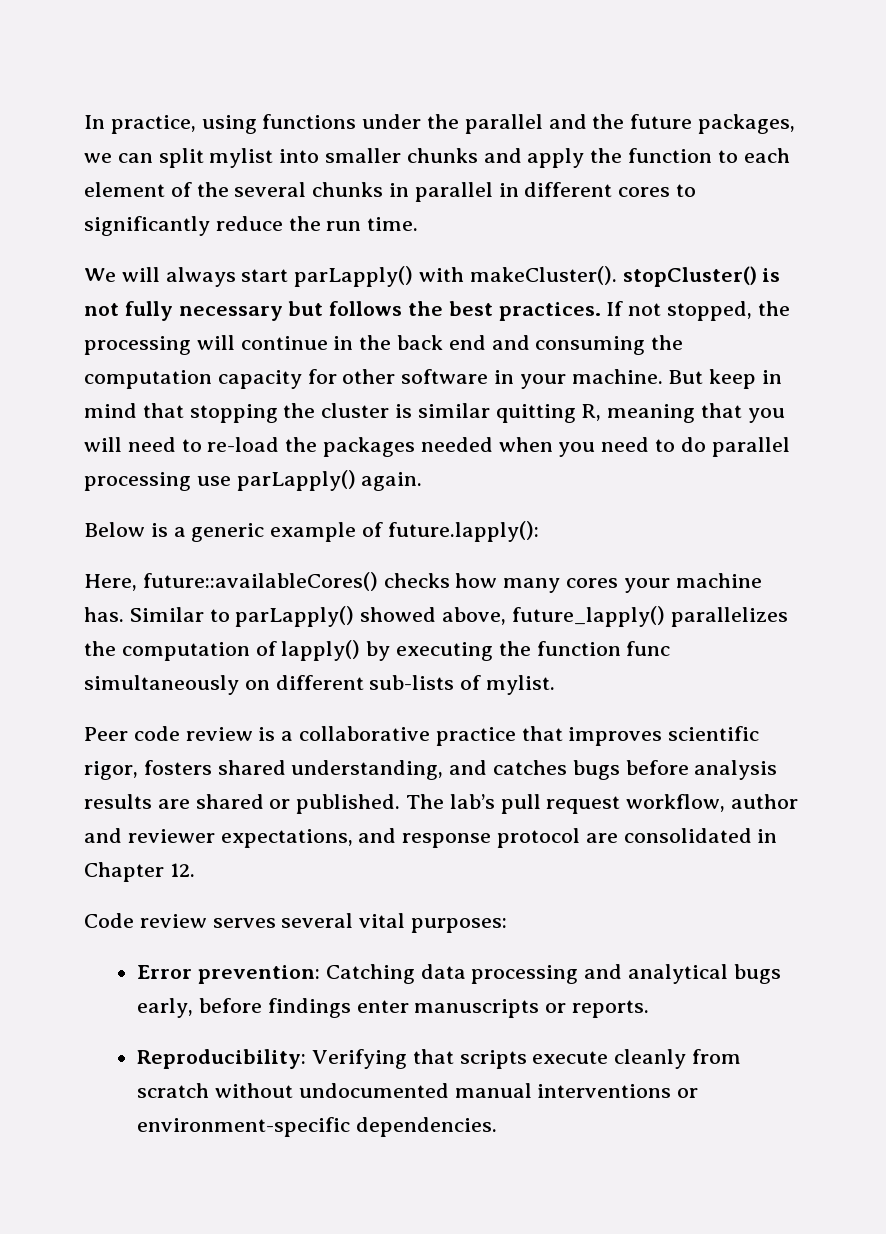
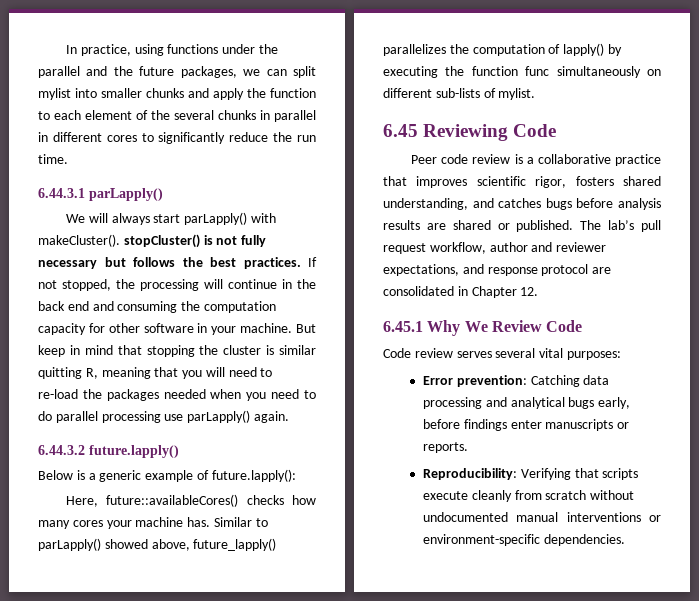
+ 6.44.3.1 parLapply()
+ 6.44.3.2 future.lapply()
+ 6.45 Reviewing Code
+ 6.45.1 Why We Review Code

